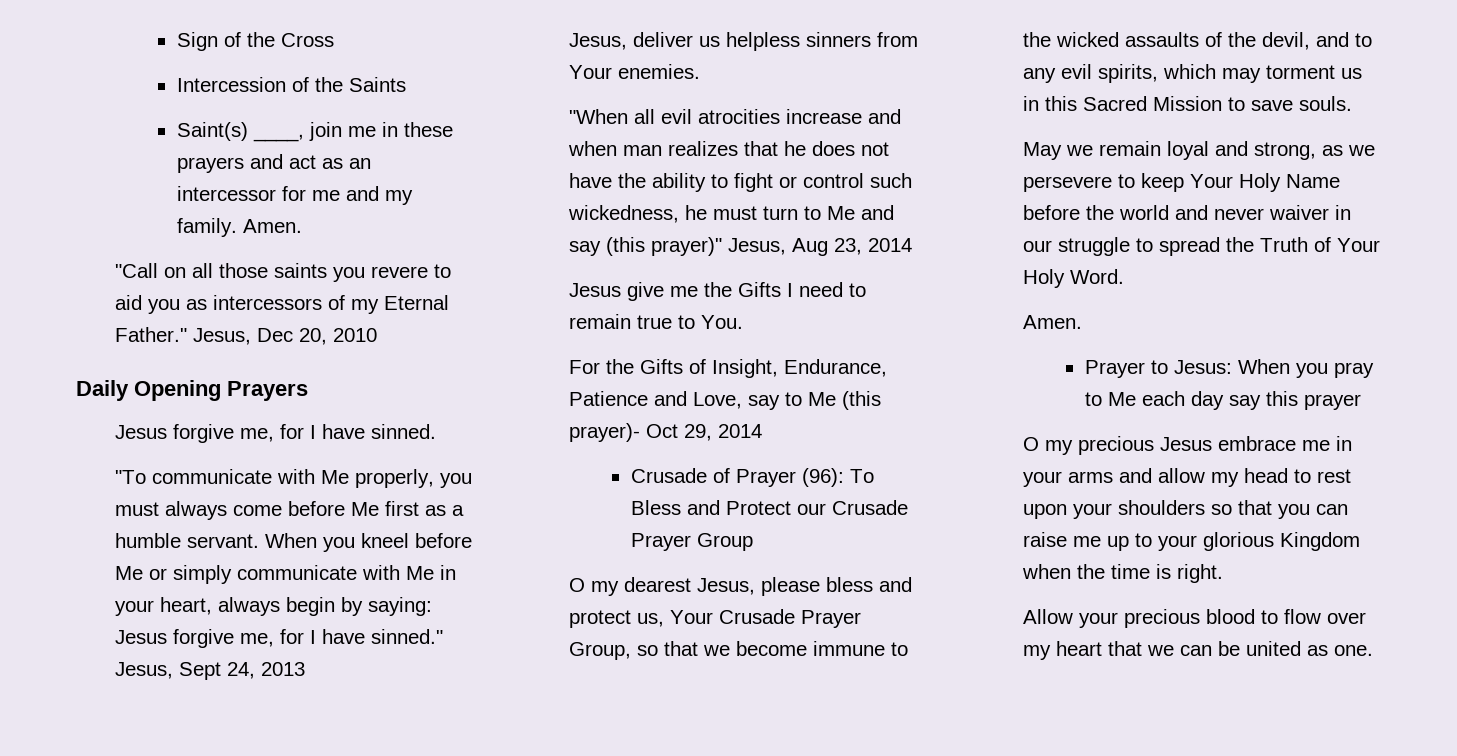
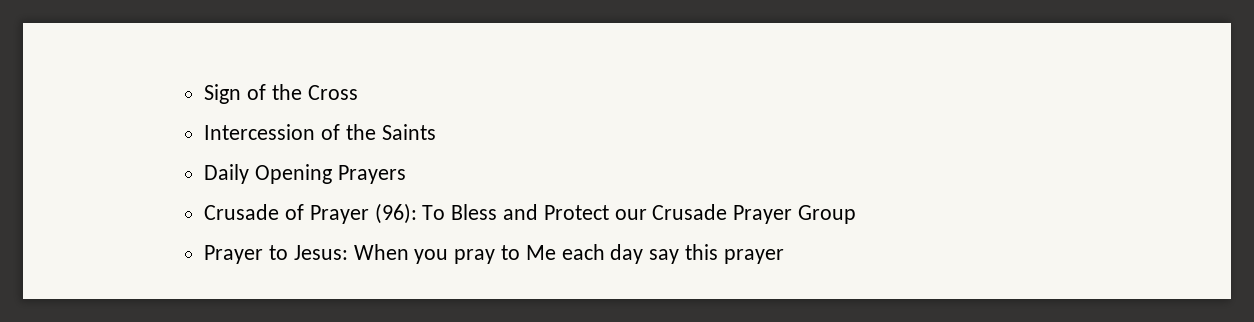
- Saint(s) ____, join me in these prayers and act as an intercessor for me and my family. Amen.
- "Call on all those saints you revere to aid you as intercessors of my Eternal Father." Jesus, Dec 20, 2010
  Daily Opening Prayers
- Jesus forgive me, for I have sinned.
- "To communicate with Me properly, you must always come before Me first as a humble servant. When you kneel before Me or simply communicate with Me in your heart, always begin by saying: Jesus forgive me, for I have sinned." Jesus, Sept 24, 2013
- Jesus, deliver us helpless sinners from Your enemies.
- "When all evil atrocities increase and when man realizes that he does not have the ability to fight or control such wickedness, he must turn to Me and say (this prayer)" Jesus, Aug 23, 2014
- Jesus give me the Gifts I need to remain true to You.
- For the Gifts of Insight, Endurance, Patience and Love, say to Me (this prayer)- Oct 29, 2014
- O my dearest Jesus, please bless and protect us, Your Crusade Prayer Group, so that we become immune to the wicked assaults of the devil, and to any evil spirits, which may torment us in this Sacred Mission to save souls.
- May we remain loyal and strong, as we persevere to keep Your Holy Name before the world and never waiver in our struggle to spread the Truth of Your Holy Word.
- Amen.
- O my precious Jesus embrace me in your arms and allow my head to rest upon your shoulders so that you can raise me up to your glorious Kingdom when the time is right.
- Allow your precious blood to flow over my heart that we can be united as one.

